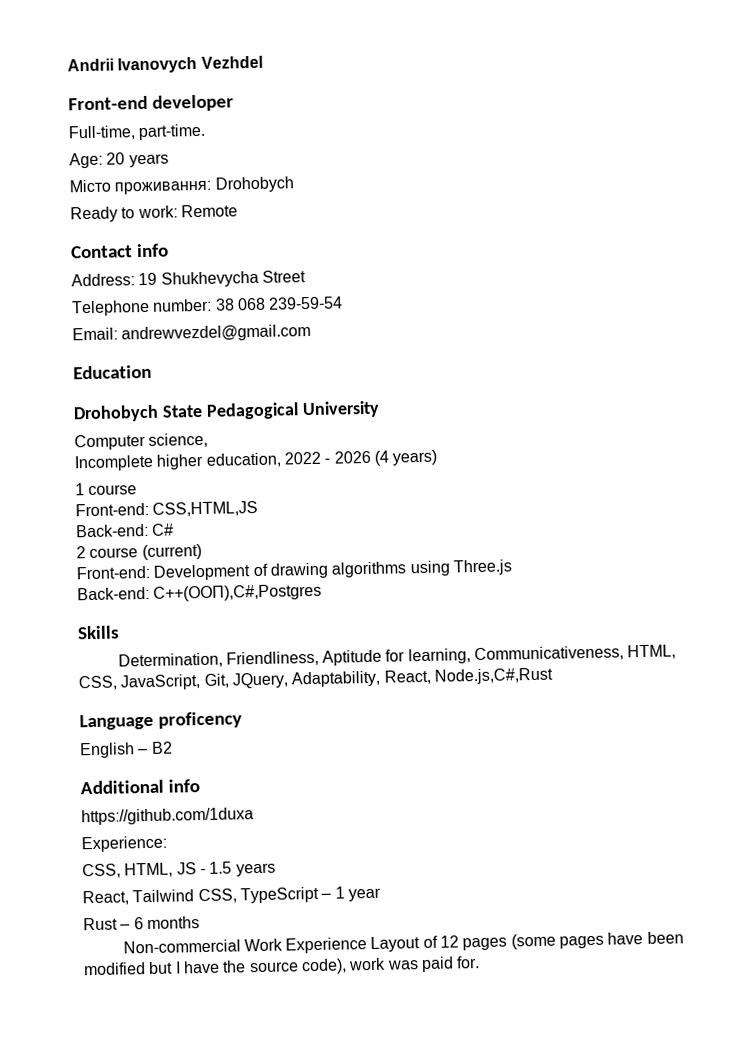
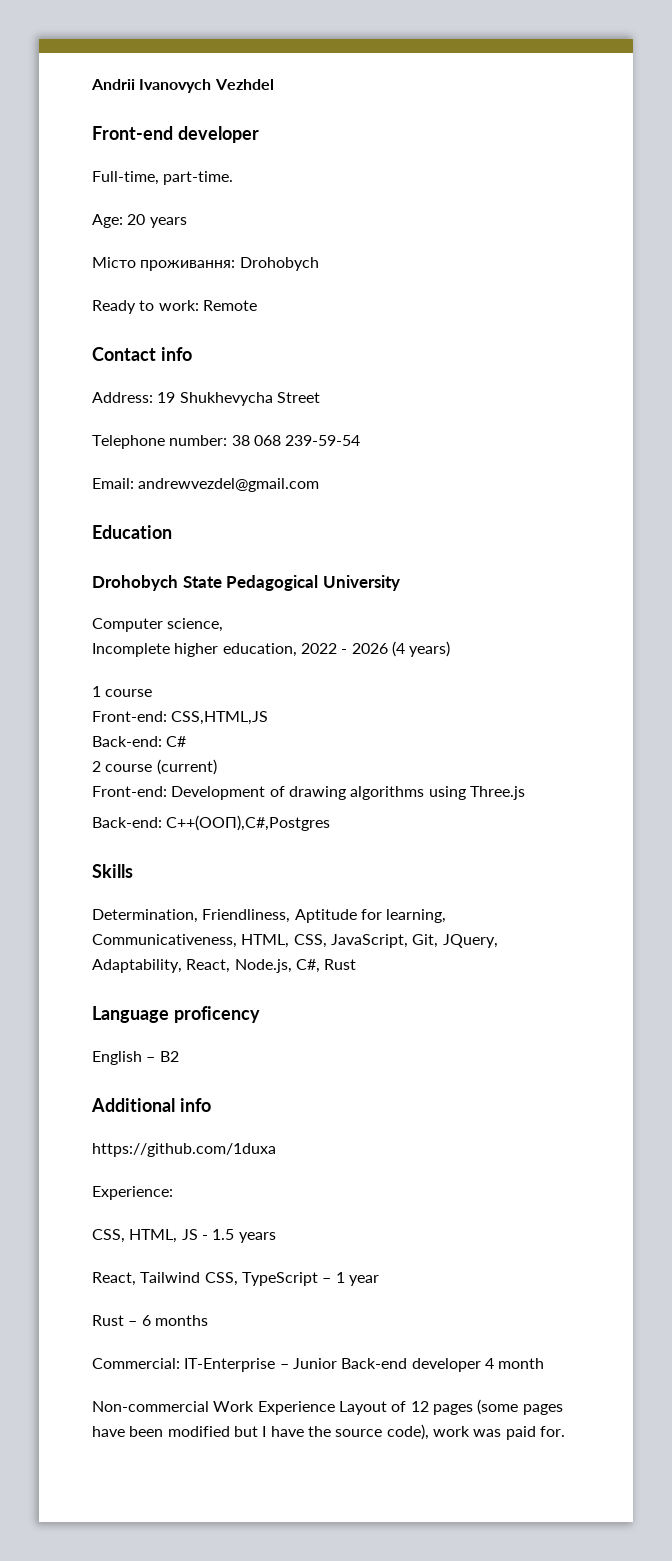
- Determination, Friendliness, Aptitude for learning, Communicativeness, HTML, CSS, JavaScript, Git, JQuery, Adaptability, React, Node.js,C#,Rust
+ Determination, Friendliness, Aptitude for learning, Communicativeness, HTML, CSS, JavaScript, Git, JQuery, Adaptability, React, Node.js, C#, Rust
+ Commercial: IT-Enterprise – Junior Back-end developer 4 month

